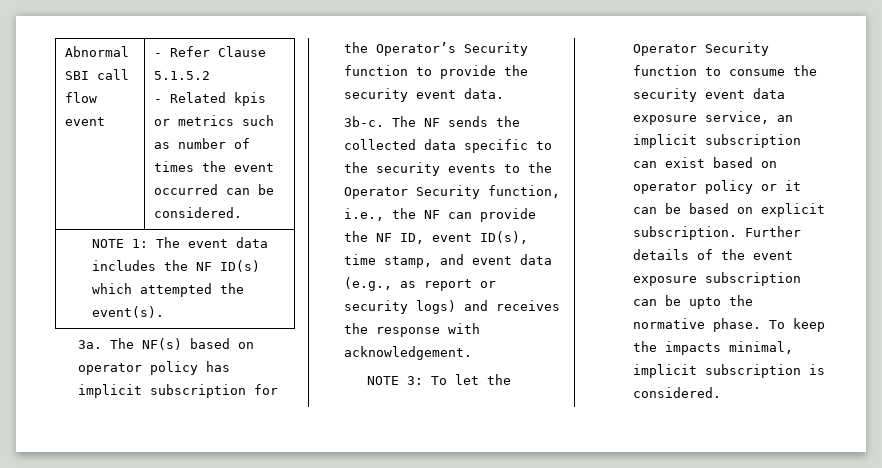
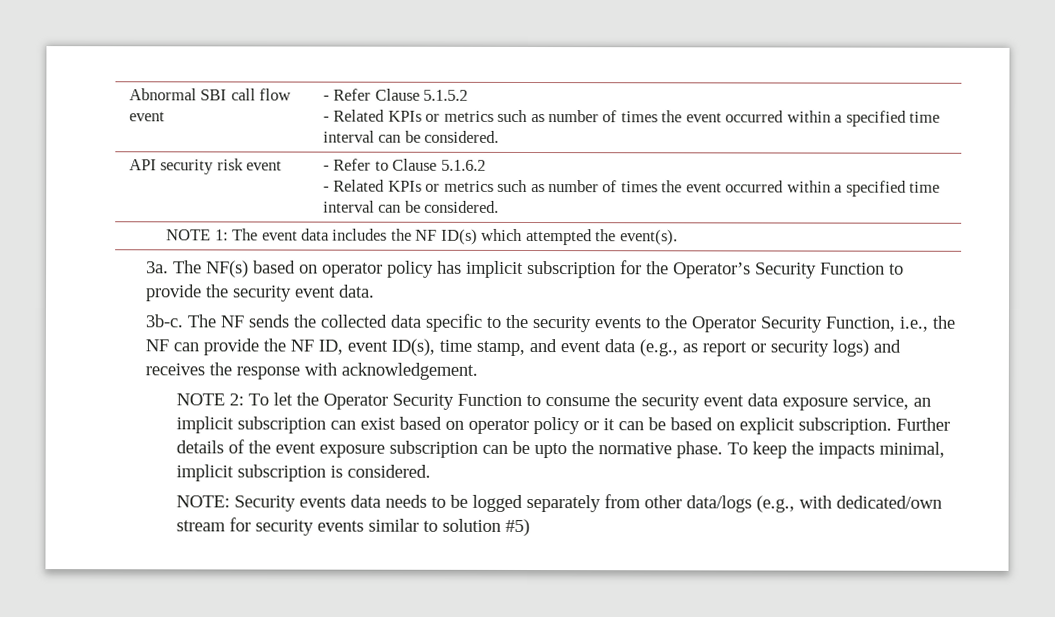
  Abnormal SBI call flow event | - Refer Clause 5.1.5.2
- - Related kpis or metrics such as number of times the event occurred can be considered.
+ - Related KPIs or metrics such as number of times the event occurred within a specified time interval can be considered.
+ API security risk event | - Refer to Clause 5.1.6.2
+ - Related KPIs or metrics such as number of times the event occurred within a specified time interval can be considered.
- The NF(s) based on operator policy has implicit subscription for the Operator’s Security function to provide the security event data.
+ The NF(s) based on operator policy has implicit subscription for the Operator’s Security Function to provide the security event data.
- The NF sends the collected data specific to the security events to the Operator Security function, i.e., the NF can provide the NF ID, event ID(s), time stamp, and event data (e.g., as report or security logs) and receives the response with acknowledgement.
+ The NF sends the collected data specific to the security events to the Operator Security Function, i.e., the NF can provide the NF ID, event ID(s), time stamp, and event data (e.g., as report or security logs) and receives the response with acknowledgement.
- NOTE 3: To let the Operator Security function to consume the security event data exposure service, an implicit subscription can exist based on operator policy or it can be based on explicit subscription.
+ NOTE 2: To let the Operator Security Function to consume the security event data exposure service, an implicit subscription can exist based on operator policy or it can be based on explicit subscription.
+ NOTE: Security events data needs to be logged separately from other data/logs (e.g., with dedicated/own stream for security events similar to solution #5)

